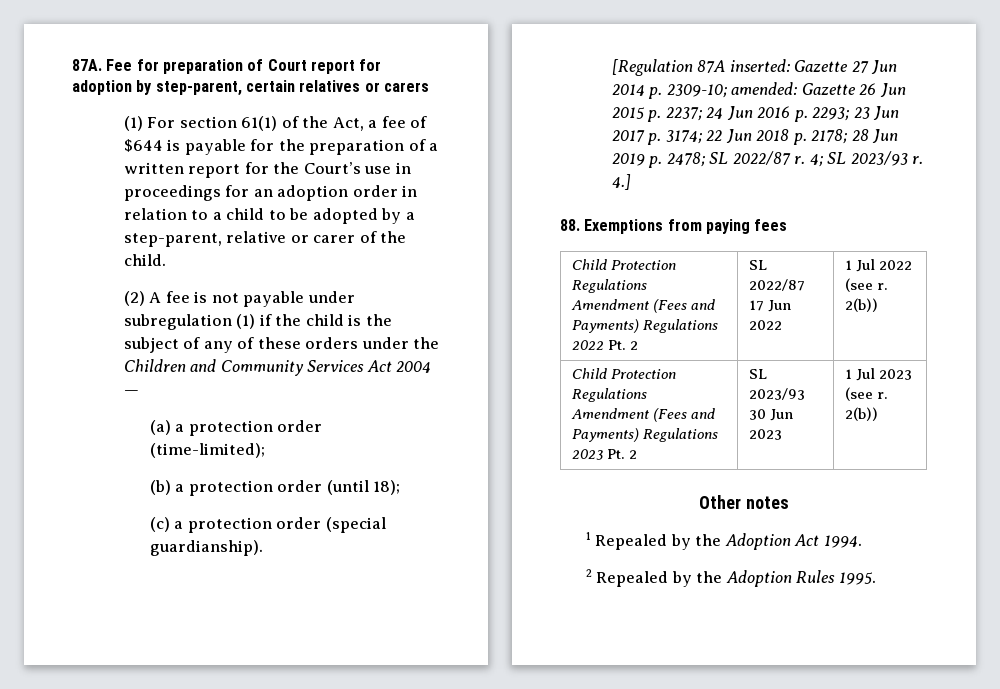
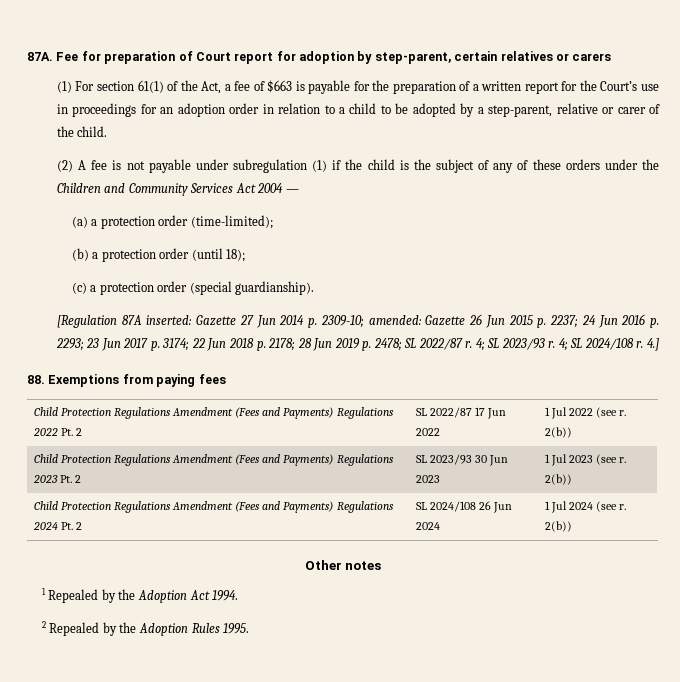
- (1) For section 61(1) of the Act, a fee of $644 is payable for the preparation of a written report for the Court’s use in proceedings for an adoption order in relation to a child to be adopted by a step-parent, relative or carer of the child.
+ (1) For section 61(1) of the Act, a fee of $663 is payable for the preparation of a written report for the Court’s use in proceedings for an adoption order in relation to a child to be adopted by a step-parent, relative or carer of the child.
+ 4; SL 2024/108 r.
+ Child Protection Regulations Amendment (Fees and Payments) Regulations 2024 Pt. 2 | SL 2024/108 26 Jun 2024 | 1 Jul 2024 (see r. 2(b))

